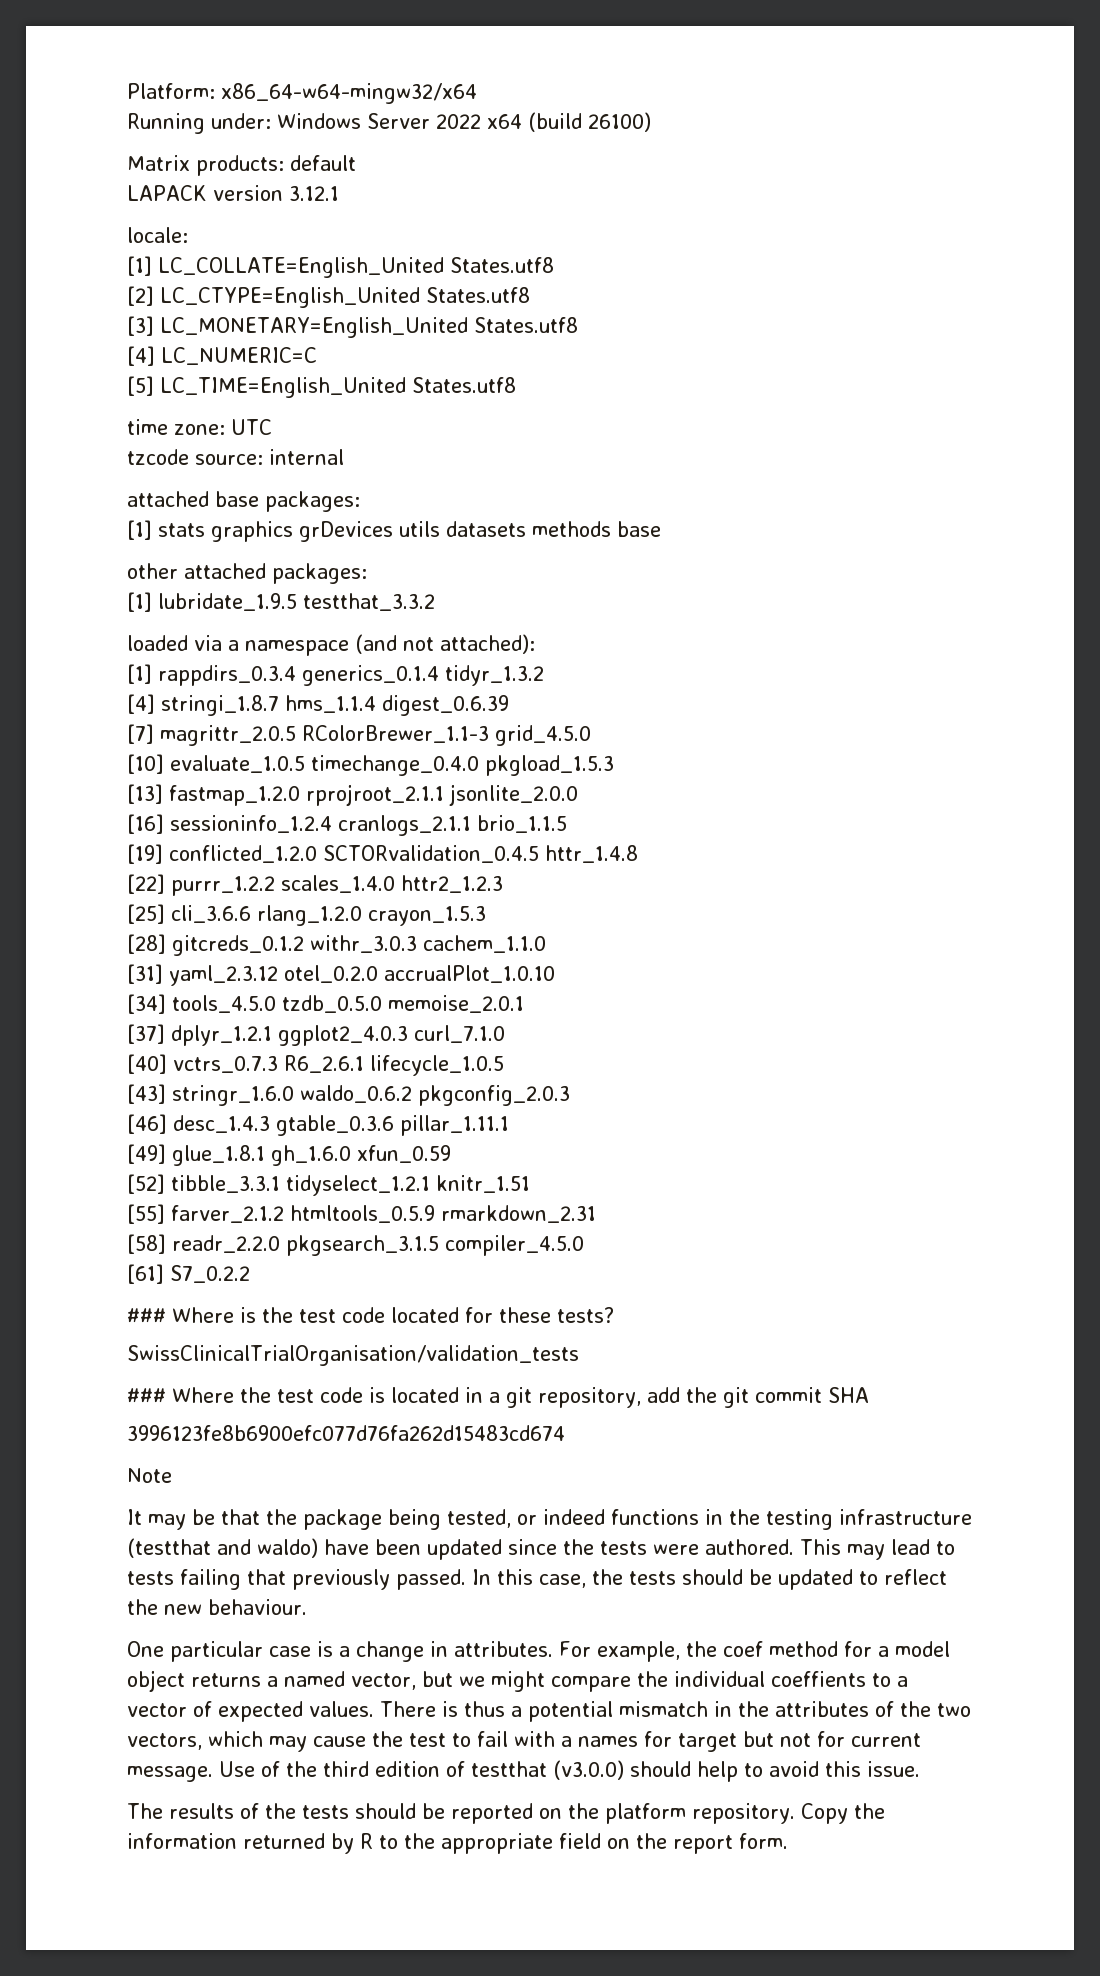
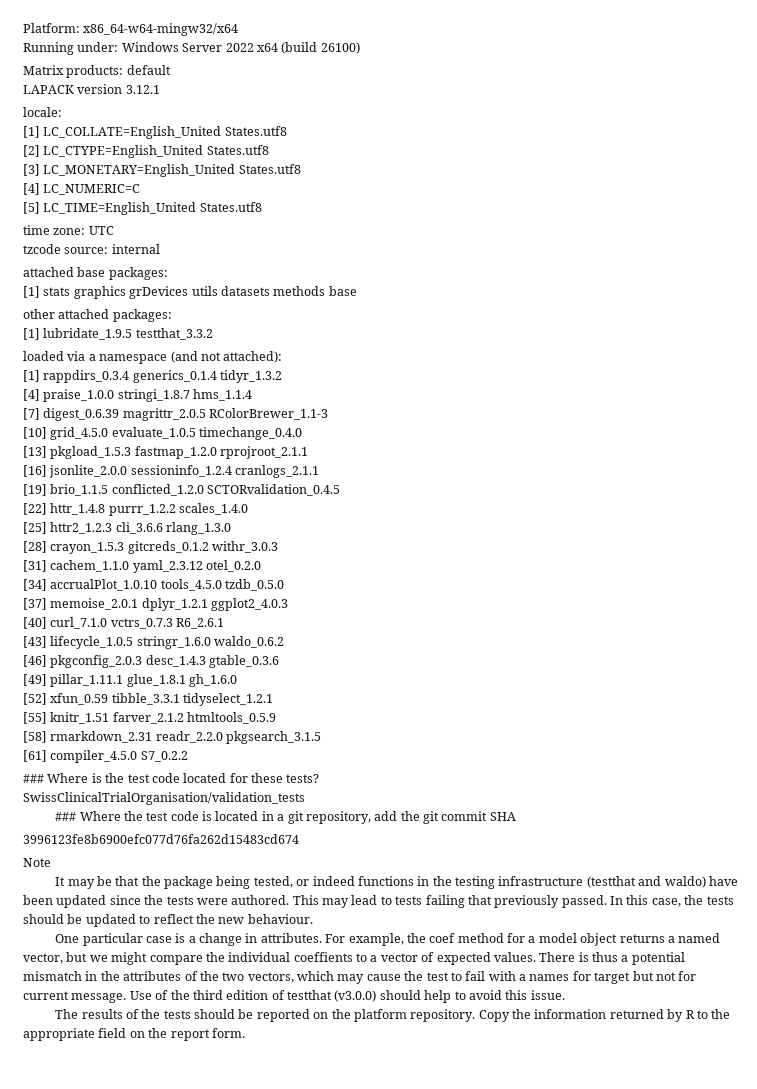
- [4] stringi_1.8.7 hms_1.1.4 digest_0.6.39
+ [4] praise_1.0.0 stringi_1.8.7 hms_1.1.4
- [7] magrittr_2.0.5 RColorBrewer_1.1-3 grid_4.5.0
+ [7] digest_0.6.39 magrittr_2.0.5 RColorBrewer_1.1-3
- [10] evaluate_1.0.5 timechange_0.4.0 pkgload_1.5.3
+ [10] grid_4.5.0 evaluate_1.0.5 timechange_0.4.0
- [13] fastmap_1.2.0 rprojroot_2.1.1 jsonlite_2.0.0
+ [13] pkgload_1.5.3 fastmap_1.2.0 rprojroot_2.1.1
- [16] sessioninfo_1.2.4 cranlogs_2.1.1 brio_1.1.5
+ [16] jsonlite_2.0.0 sessioninfo_1.2.4 cranlogs_2.1.1
- [19] conflicted_1.2.0 SCTORvalidation_0.4.5 httr_1.4.8
+ [19] brio_1.1.5 conflicted_1.2.0 SCTORvalidation_0.4.5
- [22] purrr_1.2.2 scales_1.4.0 httr2_1.2.3
+ [22] httr_1.4.8 purrr_1.2.2 scales_1.4.0
- [25] cli_3.6.6 rlang_1.2.0 crayon_1.5.3
+ [25] httr2_1.2.3 cli_3.6.6 rlang_1.3.0
- [28] gitcreds_0.1.2 withr_3.0.3 cachem_1.1.0
+ [28] crayon_1.5.3 gitcreds_0.1.2 withr_3.0.3
- [31] yaml_2.3.12 otel_0.2.0 accrualPlot_1.0.10
+ [31] cachem_1.1.0 yaml_2.3.12 otel_0.2.0
- [34] tools_4.5.0 tzdb_0.5.0 memoise_2.0.1
+ [34] accrualPlot_1.0.10 tools_4.5.0 tzdb_0.5.0
- [37] dplyr_1.2.1 ggplot2_4.0.3 curl_7.1.0
+ [37] memoise_2.0.1 dplyr_1.2.1 ggplot2_4.0.3
- [40] vctrs_0.7.3 R6_2.6.1 lifecycle_1.0.5
+ [40] curl_7.1.0 vctrs_0.7.3 R6_2.6.1
- [43] stringr_1.6.0 waldo_0.6.2 pkgconfig_2.0.3
+ [43] lifecycle_1.0.5 stringr_1.6.0 waldo_0.6.2
- [46] desc_1.4.3 gtable_0.3.6 pillar_1.11.1
+ [46] pkgconfig_2.0.3 desc_1.4.3 gtable_0.3.6
- [49] glue_1.8.1 gh_1.6.0 xfun_0.59
+ [49] pillar_1.11.1 glue_1.8.1 gh_1.6.0
- [52] tibble_3.3.1 tidyselect_1.2.1 knitr_1.51
+ [52] xfun_0.59 tibble_3.3.1 tidyselect_1.2.1
- [55] farver_2.1.2 htmltools_0.5.9 rmarkdown_2.31
+ [55] knitr_1.51 farver_2.1.2 htmltools_0.5.9
- [58] readr_2.2.0 pkgsearch_3.1.5 compiler_4.5.0
+ [58] rmarkdown_2.31 readr_2.2.0 pkgsearch_3.1.5
- [61] S7_0.2.2
+ [61] compiler_4.5.0 S7_0.2.2

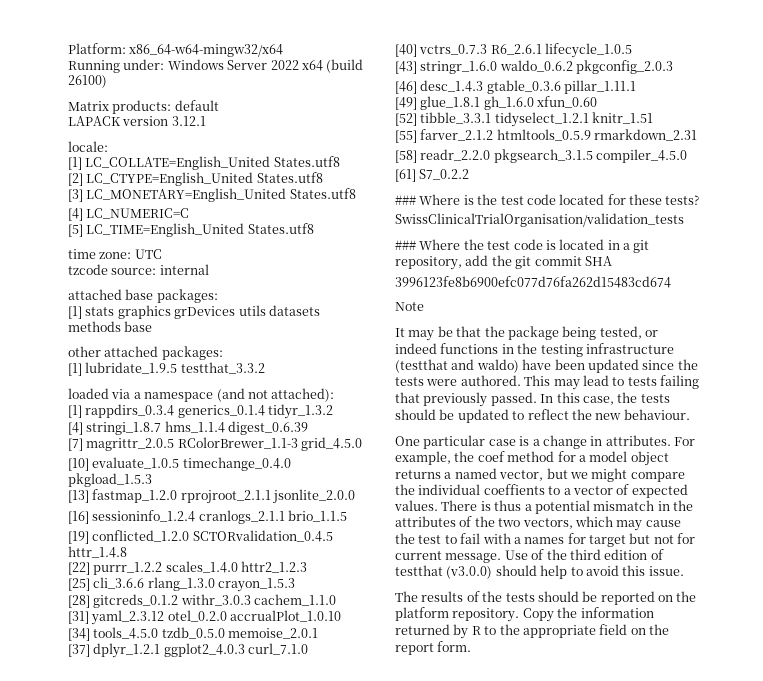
- [4] praise_1.0.0 stringi_1.8.7 hms_1.1.4
+ [4] stringi_1.8.7 hms_1.1.4 digest_0.6.39
- [7] digest_0.6.39 magrittr_2.0.5 RColorBrewer_1.1-3
+ [7] magrittr_2.0.5 RColorBrewer_1.1-3 grid_4.5.0
- [10] grid_4.5.0 evaluate_1.0.5 timechange_0.4.0
+ [10] evaluate_1.0.5 timechange_0.4.0 pkgload_1.5.3
- [13] pkgload_1.5.3 fastmap_1.2.0 rprojroot_2.1.1
+ [13] fastmap_1.2.0 rprojroot_2.1.1 jsonlite_2.0.0
- [16] jsonlite_2.0.0 sessioninfo_1.2.4 cranlogs_2.1.1
+ [16] sessioninfo_1.2.4 cranlogs_2.1.1 brio_1.1.5
- [19] brio_1.1.5 conflicted_1.2.0 SCTORvalidation_0.4.5
+ [19] conflicted_1.2.0 SCTORvalidation_0.4.5 httr_1.4.8
- [22] httr_1.4.8 purrr_1.2.2 scales_1.4.0
+ [22] purrr_1.2.2 scales_1.4.0 httr2_1.2.3
- [25] httr2_1.2.3 cli_3.6.6 rlang_1.3.0
+ [25] cli_3.6.6 rlang_1.3.0 crayon_1.5.3
- [28] crayon_1.5.3 gitcreds_0.1.2 withr_3.0.3
+ [28] gitcreds_0.1.2 withr_3.0.3 cachem_1.1.0
- [31] cachem_1.1.0 yaml_2.3.12 otel_0.2.0
+ [31] yaml_2.3.12 otel_0.2.0 accrualPlot_1.0.10
- [34] accrualPlot_1.0.10 tools_4.5.0 tzdb_0.5.0
+ [34] tools_4.5.0 tzdb_0.5.0 memoise_2.0.1
- [37] memoise_2.0.1 dplyr_1.2.1 ggplot2_4.0.3
+ [37] dplyr_1.2.1 ggplot2_4.0.3 curl_7.1.0
- [40] curl_7.1.0 vctrs_0.7.3 R6_2.6.1
+ [40] vctrs_0.7.3 R6_2.6.1 lifecycle_1.0.5
- [43] lifecycle_1.0.5 stringr_1.6.0 waldo_0.6.2
+ [43] stringr_1.6.0 waldo_0.6.2 pkgconfig_2.0.3
- [46] pkgconfig_2.0.3 desc_1.4.3 gtable_0.3.6
+ [46] desc_1.4.3 gtable_0.3.6 pillar_1.11.1
- [49] pillar_1.11.1 glue_1.8.1 gh_1.6.0
+ [49] glue_1.8.1 gh_1.6.0 xfun_0.60
- [52] xfun_0.59 tibble_3.3.1 tidyselect_1.2.1
+ [52] tibble_3.3.1 tidyselect_1.2.1 knitr_1.51
- [55] knitr_1.51 farver_2.1.2 htmltools_0.5.9
+ [55] farver_2.1.2 htmltools_0.5.9 rmarkdown_2.31
- [58] rmarkdown_2.31 readr_2.2.0 pkgsearch_3.1.5
+ [58] readr_2.2.0 pkgsearch_3.1.5 compiler_4.5.0
- [61] compiler_4.5.0 S7_0.2.2
+ [61] S7_0.2.2

